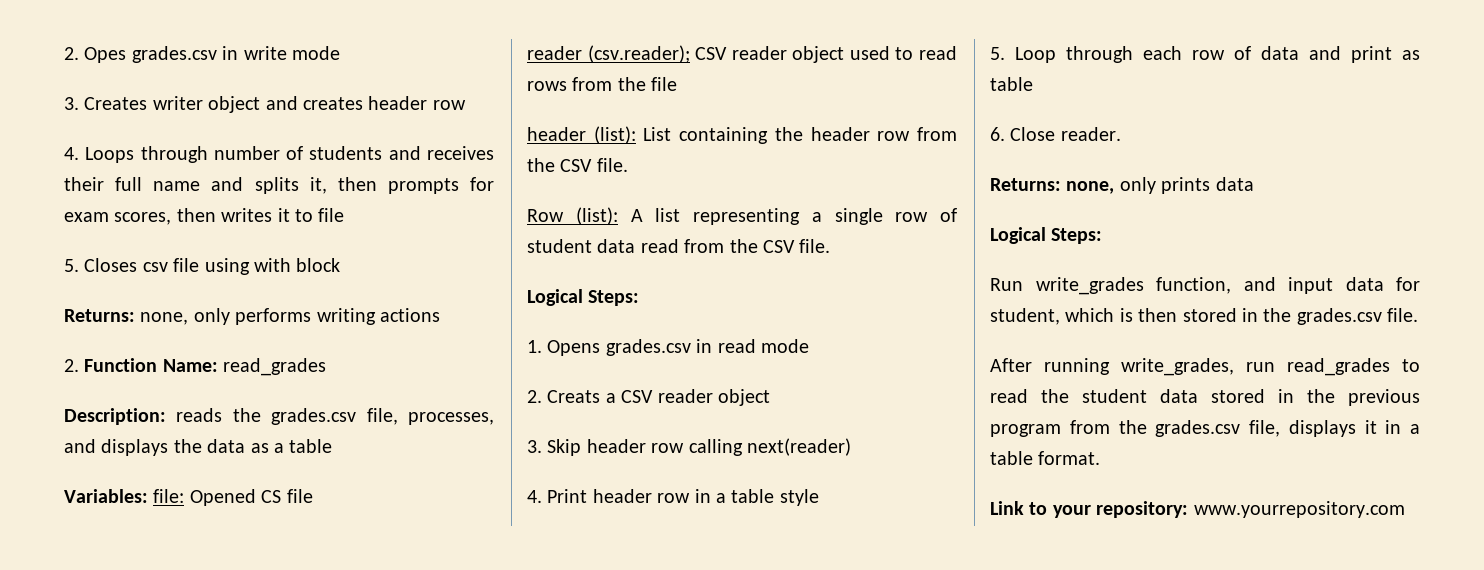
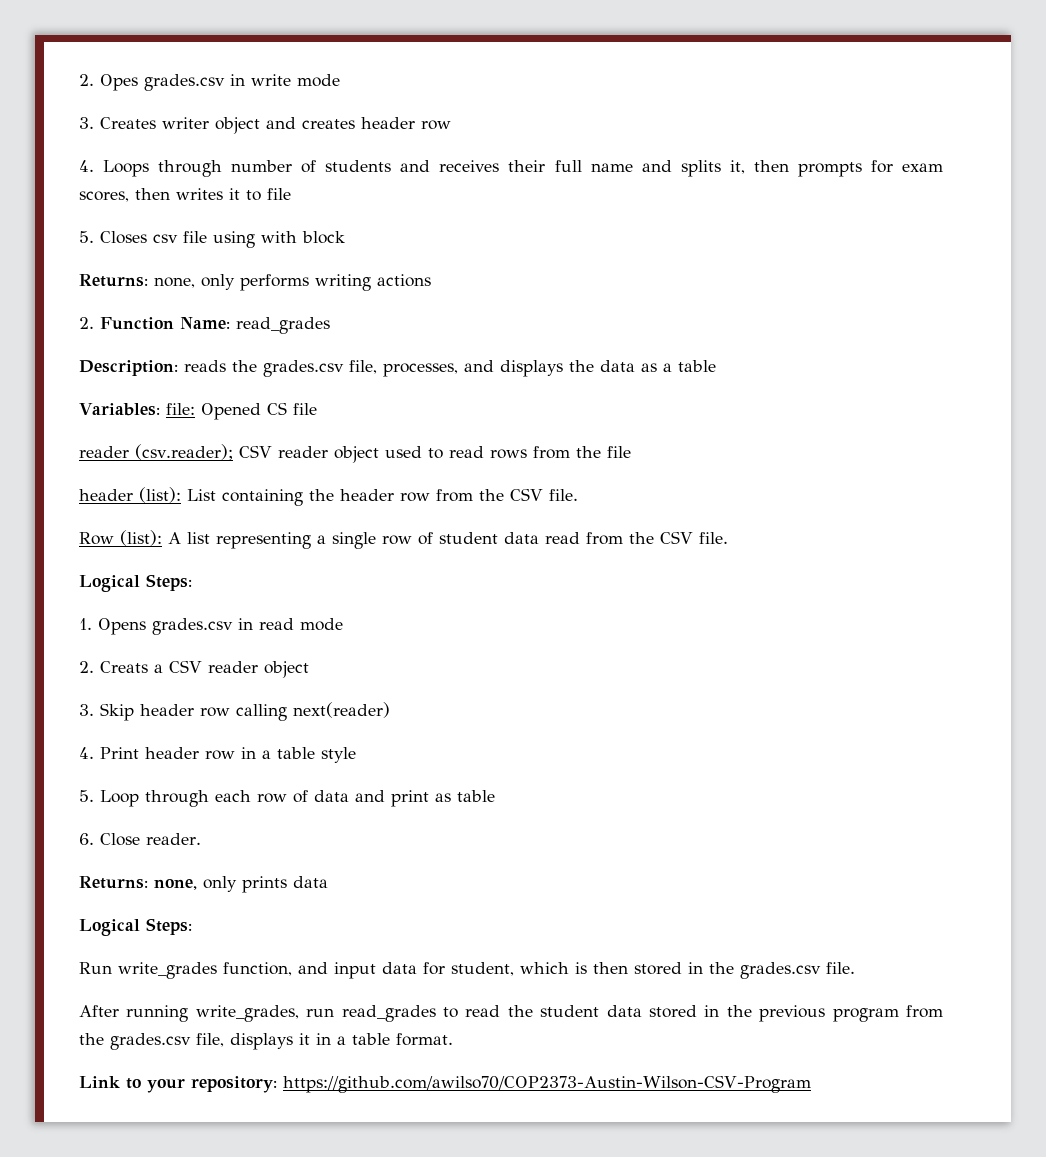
- Link to your repository: www.yourrepository.com
+ Link to your repository: https://github.com/awilso70/COP2373-Austin-Wilson-CSV-Program

